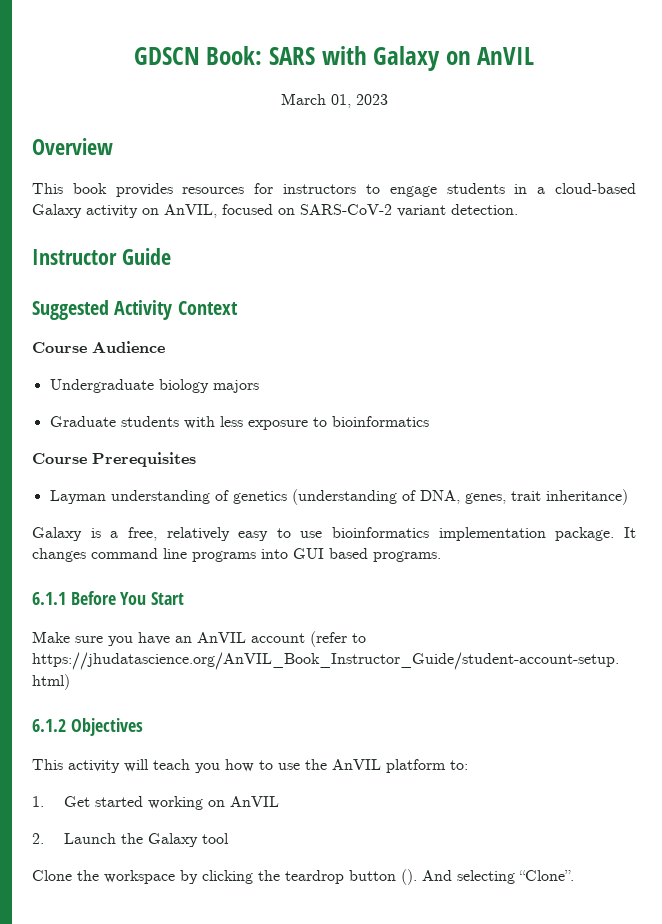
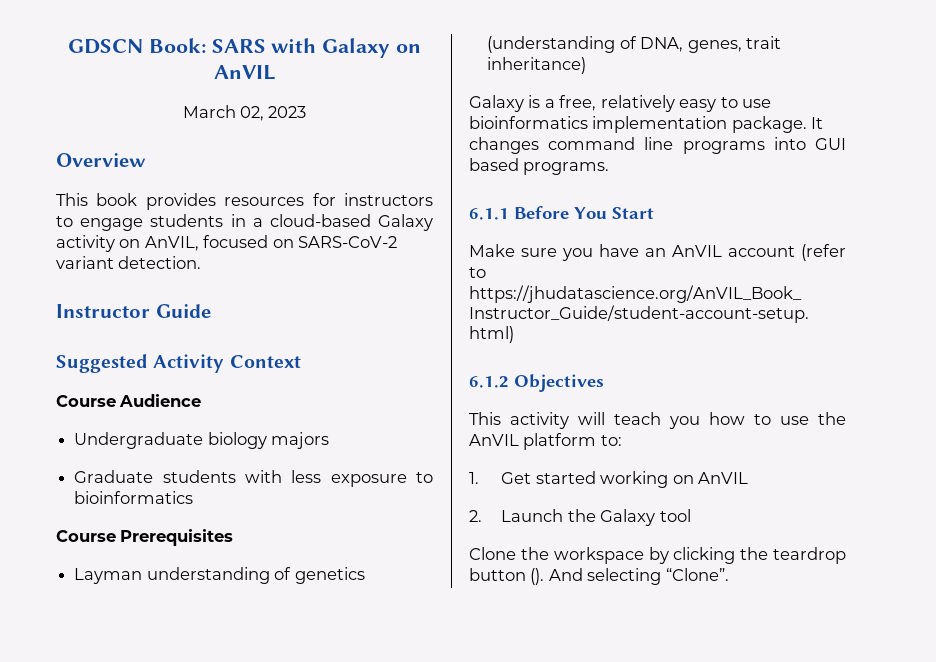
- March 01, 2023
+ March 02, 2023

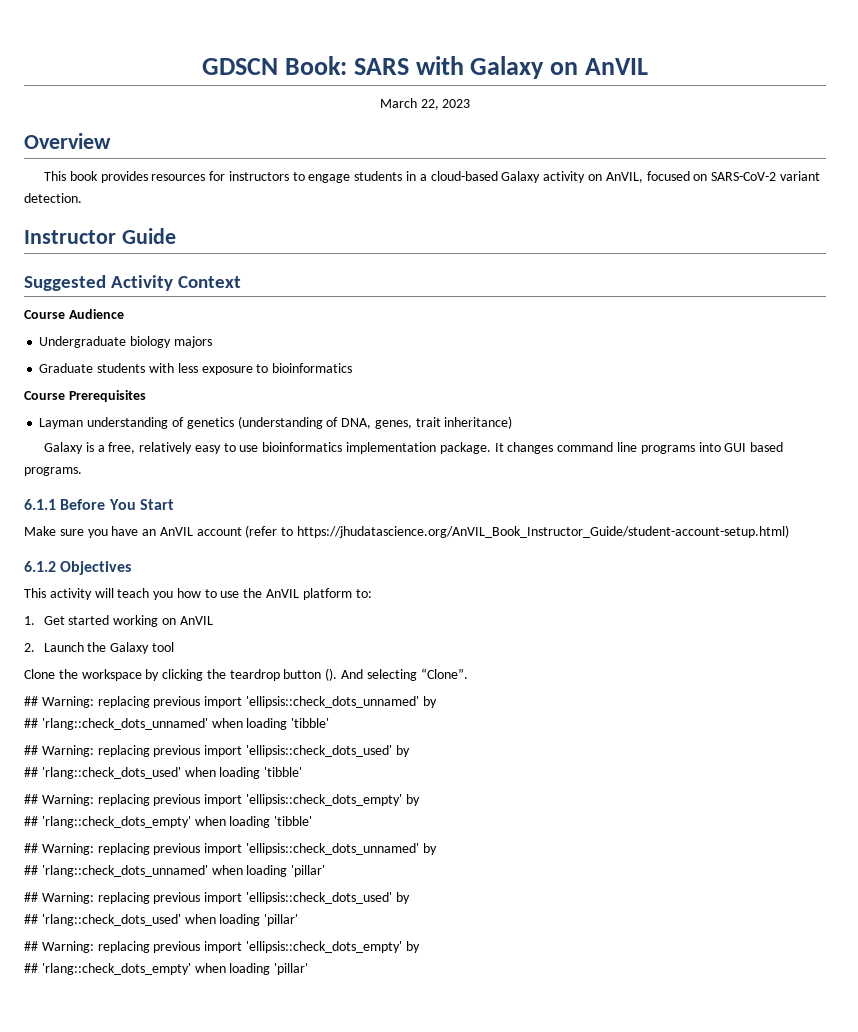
- March 02, 2023
+ March 22, 2023
  And selecting “Clone”.
+ ## Warning: replacing previous import 'ellipsis::check_dots_unnamed' by
+ ## 'rlang::check_dots_unnamed' when loading 'tibble'
+ ## Warning: replacing previous import 'ellipsis::check_dots_used' by
+ ## 'rlang::check_dots_used' when loading 'tibble'
+ ## Warning: replacing previous import 'ellipsis::check_dots_empty' by
+ ## 'rlang::check_dots_empty' when loading 'tibble'
+ ## Warning: replacing previous import 'ellipsis::check_dots_unnamed' by
+ ## 'rlang::check_dots_unnamed' when loading 'pillar'
+ ## Warning: replacing previous import 'ellipsis::check_dots_used' by
+ ## 'rlang::check_dots_used' when loading 'pillar'
+ ## Warning: replacing previous import 'ellipsis::check_dots_empty' by
+ ## 'rlang::check_dots_empty' when loading 'pillar'

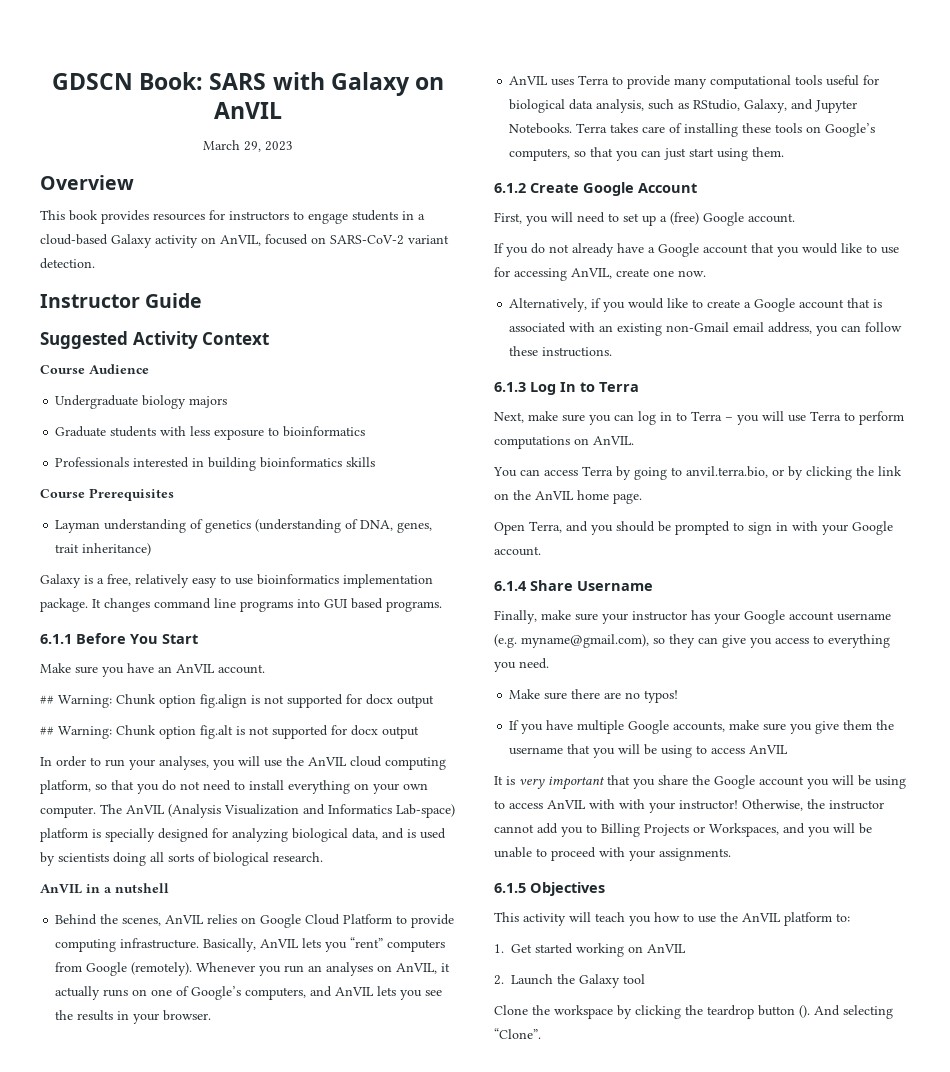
- March 22, 2023
+ March 29, 2023
+ Professionals interested in building bioinformatics skills
- Make sure you have an AnVIL account (refer to https://jhudatascience.org/AnVIL_Book_Instructor_Guide/student-account-setup.html)
- 6.1.2 Objectives
+ Make sure you have an AnVIL account.
+ ## Warning: Chunk option fig.align is not supported for docx output
+ ## Warning: Chunk option fig.alt is not supported for docx output
+ In order to run your analyses, you will use the AnVIL cloud computing platform, so that you do not need to install everything on your own computer. The AnVIL (Analysis Visualization and Informatics Lab-space) platform is specially designed for analyzing biological data, and is used by scientists doing all sorts of biological research.
+ AnVIL in a nutshell
+ Behind the scenes, AnVIL relies on Google Cloud Platform to provide computing infrastructure. Basically, AnVIL lets you “rent” computers from Google (remotely). Whenever you run an analyses on AnVIL, it actually runs on one of Google’s computers, and AnVIL lets you see the results in your browser.
+ AnVIL uses Terra to provide many computational tools useful for biological data analysis, such as RStudio, Galaxy, and Jupyter Notebooks. Terra takes care of installing these tools on Google’s computers, so that you can just start using them.
+ 6.1.2 Create Google Account
+ First, you will need to set up a (free) Google account.
+ If you do not already have a Google account that you would like to use for accessing AnVIL, create one now.
+ Alternatively, if you would like to create a Google account that is associated with an existing non-Gmail email address, you can follow these instructions.
+ 6.1.3 Log In to Terra
+ Next, make sure you can log in to Terra – you will use Terra to perform computations on AnVIL.
+ You can access Terra by going to anvil.terra.bio, or by clicking the link on the AnVIL home page.
+ Open Terra, and you should be prompted to sign in with your Google account.
+ 6.1.4 Share Username
+ Finally, make sure your instructor has your Google account username (e.g. myname@gmail.com), so they can give you access to everything you need.
+ Make sure there are no typos!
+ If you have multiple Google accounts, make sure you give them the username that you will be using to access AnVIL
+ It is very important that you share the Google account you will be using to access AnVIL with with your instructor! Otherwise, the instructor cannot add you to Billing Projects or Workspaces, and you will be unable to proceed with your assignments.
+ 6.1.5 Objectives
  And selecting “Clone”.
- ## Warning: replacing previous import 'ellipsis::check_dots_unnamed' by
- ## 'rlang::check_dots_unnamed' when loading 'tibble'
- ## Warning: replacing previous import 'ellipsis::check_dots_used' by
- ## 'rlang::check_dots_used' when loading 'tibble'
- ## Warning: replacing previous import 'ellipsis::check_dots_empty' by
- ## 'rlang::check_dots_empty' when loading 'tibble'
- ## Warning: replacing previous import 'ellipsis::check_dots_unnamed' by
- ## 'rlang::check_dots_unnamed' when loading 'pillar'
- ## Warning: replacing previous import 'ellipsis::check_dots_used' by
- ## 'rlang::check_dots_used' when loading 'pillar'
- ## Warning: replacing previous import 'ellipsis::check_dots_empty' by
- ## 'rlang::check_dots_empty' when loading 'pillar'

